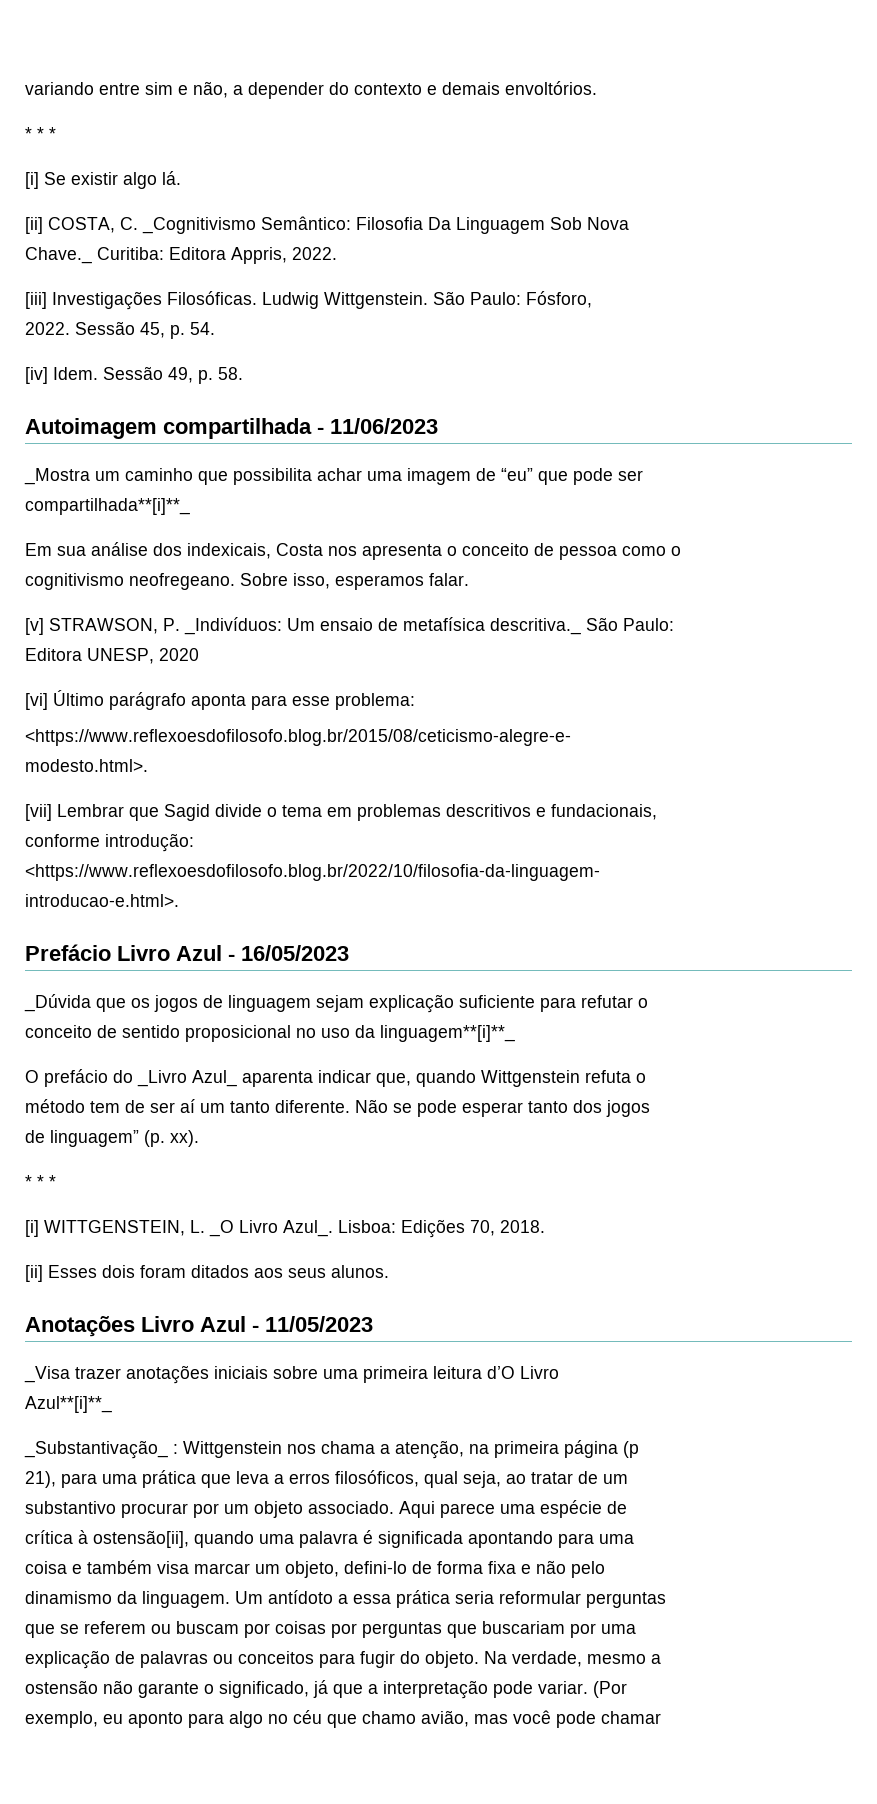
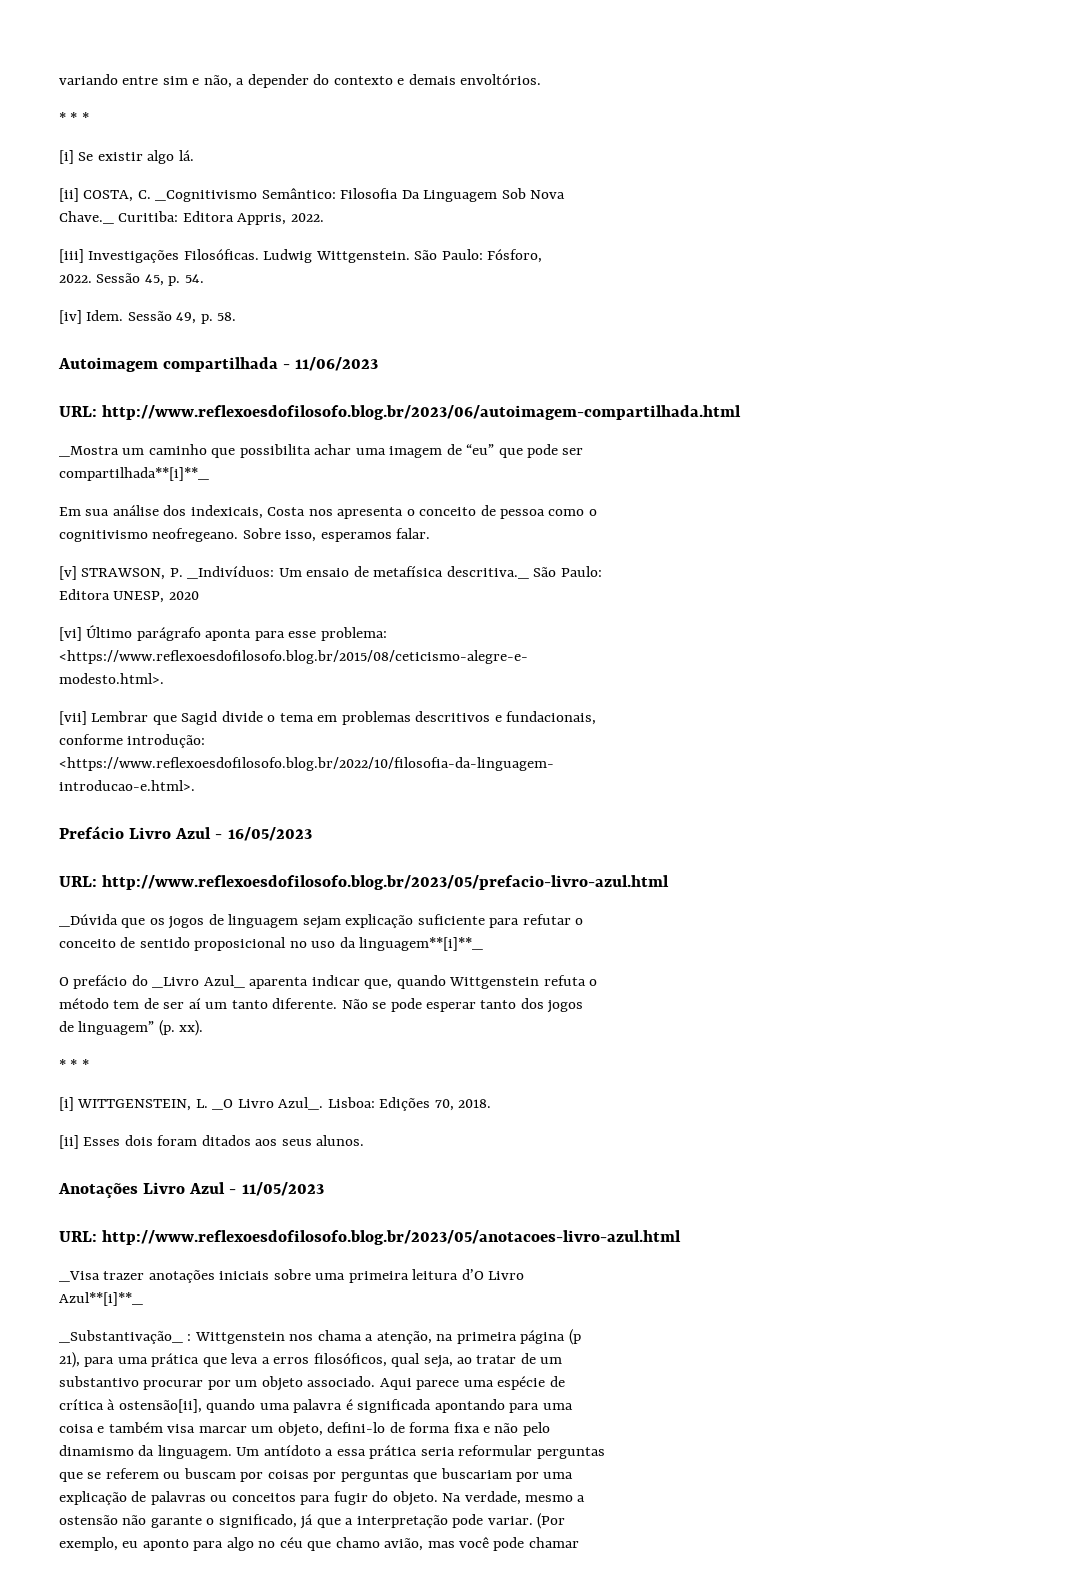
+ URL: http://www.reflexoesdofilosofo.blog.br/2023/06/autoimagem-compartilhada.html
+ URL: http://www.reflexoesdofilosofo.blog.br/2023/05/prefacio-livro-azul.html
+ URL: http://www.reflexoesdofilosofo.blog.br/2023/05/anotacoes-livro-azul.html

